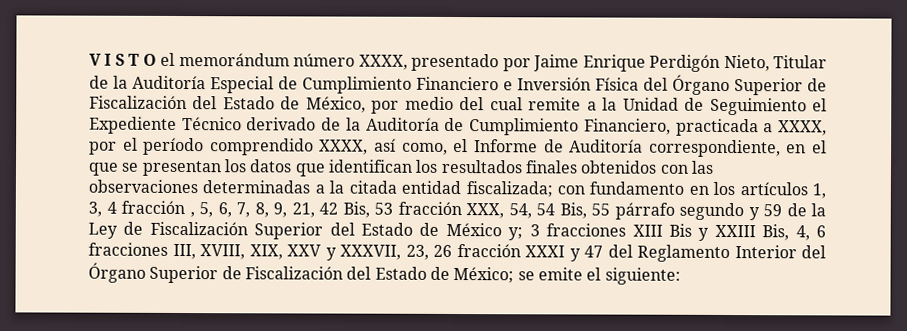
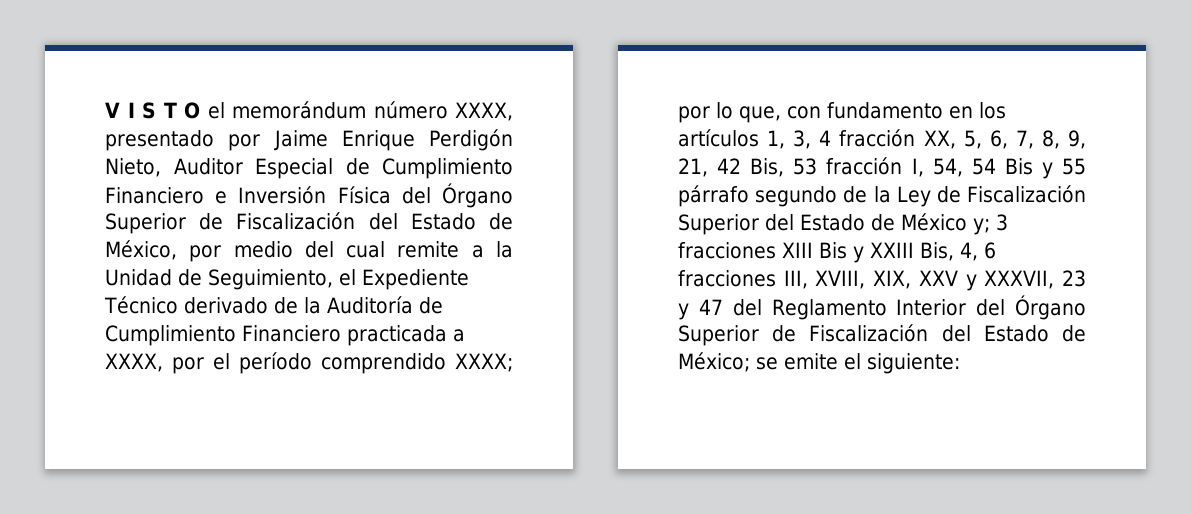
- V I S T O el memorándum número XXXX, presentado por Jaime Enrique Perdigón Nieto, Titular de la Auditoría Especial de Cumplimiento Financiero e Inversión Física del Órgano Superior de Fiscalización del Estado de México, por medio del cual remite a la Unidad de Seguimiento el Expediente Técnico derivado de la Auditoría de Cumplimiento Financiero, practicada a XXXX, por el período comprendido XXXX, así como, el Informe de Auditoría correspondiente, en el que se presentan los datos que identifican los resultados finales obtenidos con las observaciones determinadas a la citada entidad fiscalizada; con fundamento en los artículos 1, 3, 4 fracción , 5, 6, 7, 8, 9, 21, 42 Bis, 53 fracción XXX, 54, 54 Bis, 55 párrafo segundo y 59 de la Ley de Fiscalización Superior del Estado de México y;
+ V I S T O el memorándum número XXXX, presentado por Jaime Enrique Perdigón Nieto, Auditor Especial de Cumplimiento Financiero e Inversión Física del Órgano Superior de Fiscalización del Estado de México, por medio del cual remite a la Unidad de Seguimiento, el Expediente Técnico derivado de la Auditoría de Cumplimiento Financiero practicada a XXXX, por el período comprendido XXXX; por lo que, con fundamento en los artículos 1, 3, 4 fracción XX, 5, 6, 7, 8, 9, 21, 42 Bis, 53 fracción I, 54, 54 Bis y 55 párrafo segundo de la Ley de Fiscalización Superior del Estado de México y;
- 3 fracciones XIII Bis y XXIII Bis, 4, 6 fracciones III, XVIII, XIX, XXV y XXXVII, 23, 26 fracción XXXI y 47 del Reglamento Interior del Órgano Superior de Fiscalización del Estado de México;
+ 3 fracciones XIII Bis y XXIII Bis, 4, 6 fracciones III, XVIII, XIX, XXV y XXXVII, 23 y 47 del Reglamento Interior del Órgano Superior de Fiscalización del Estado de México;

